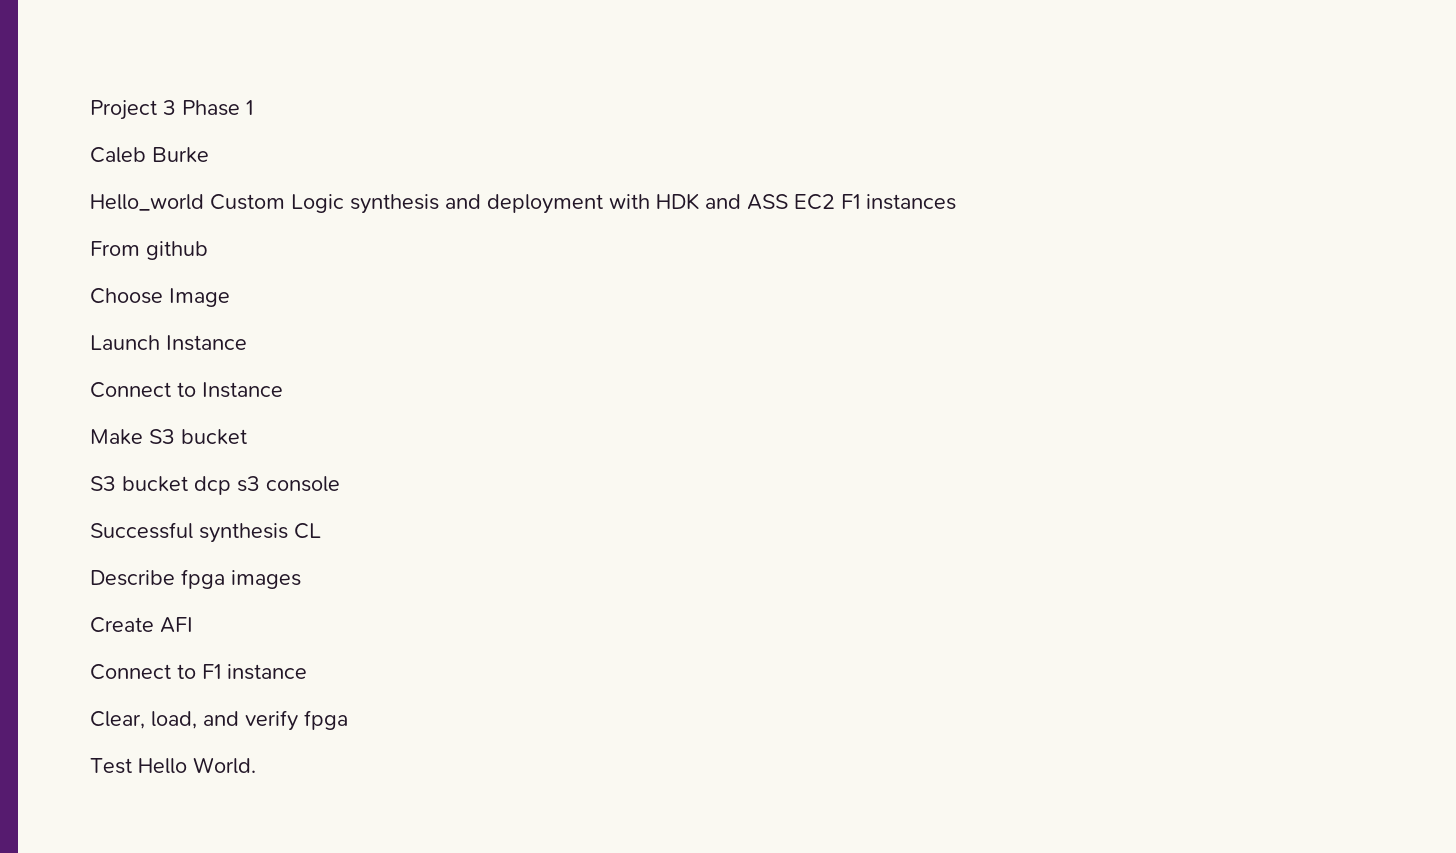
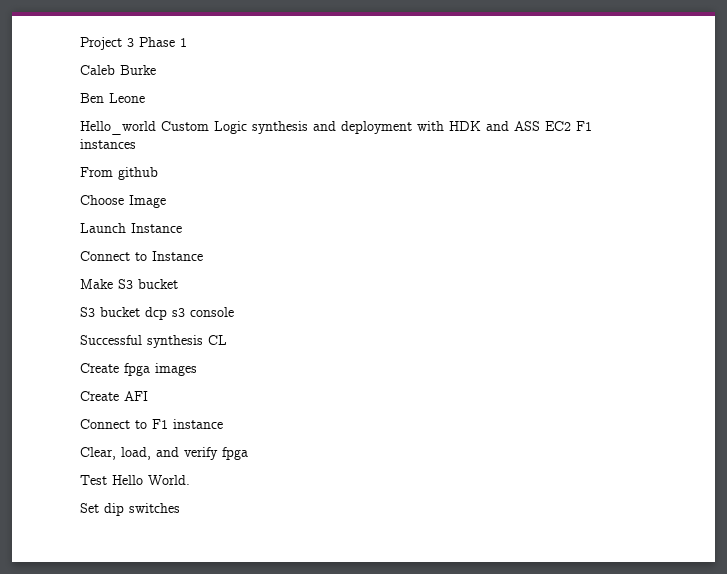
+ Ben Leone
- Describe fpga images
+ Create fpga images
+ Set dip switches

